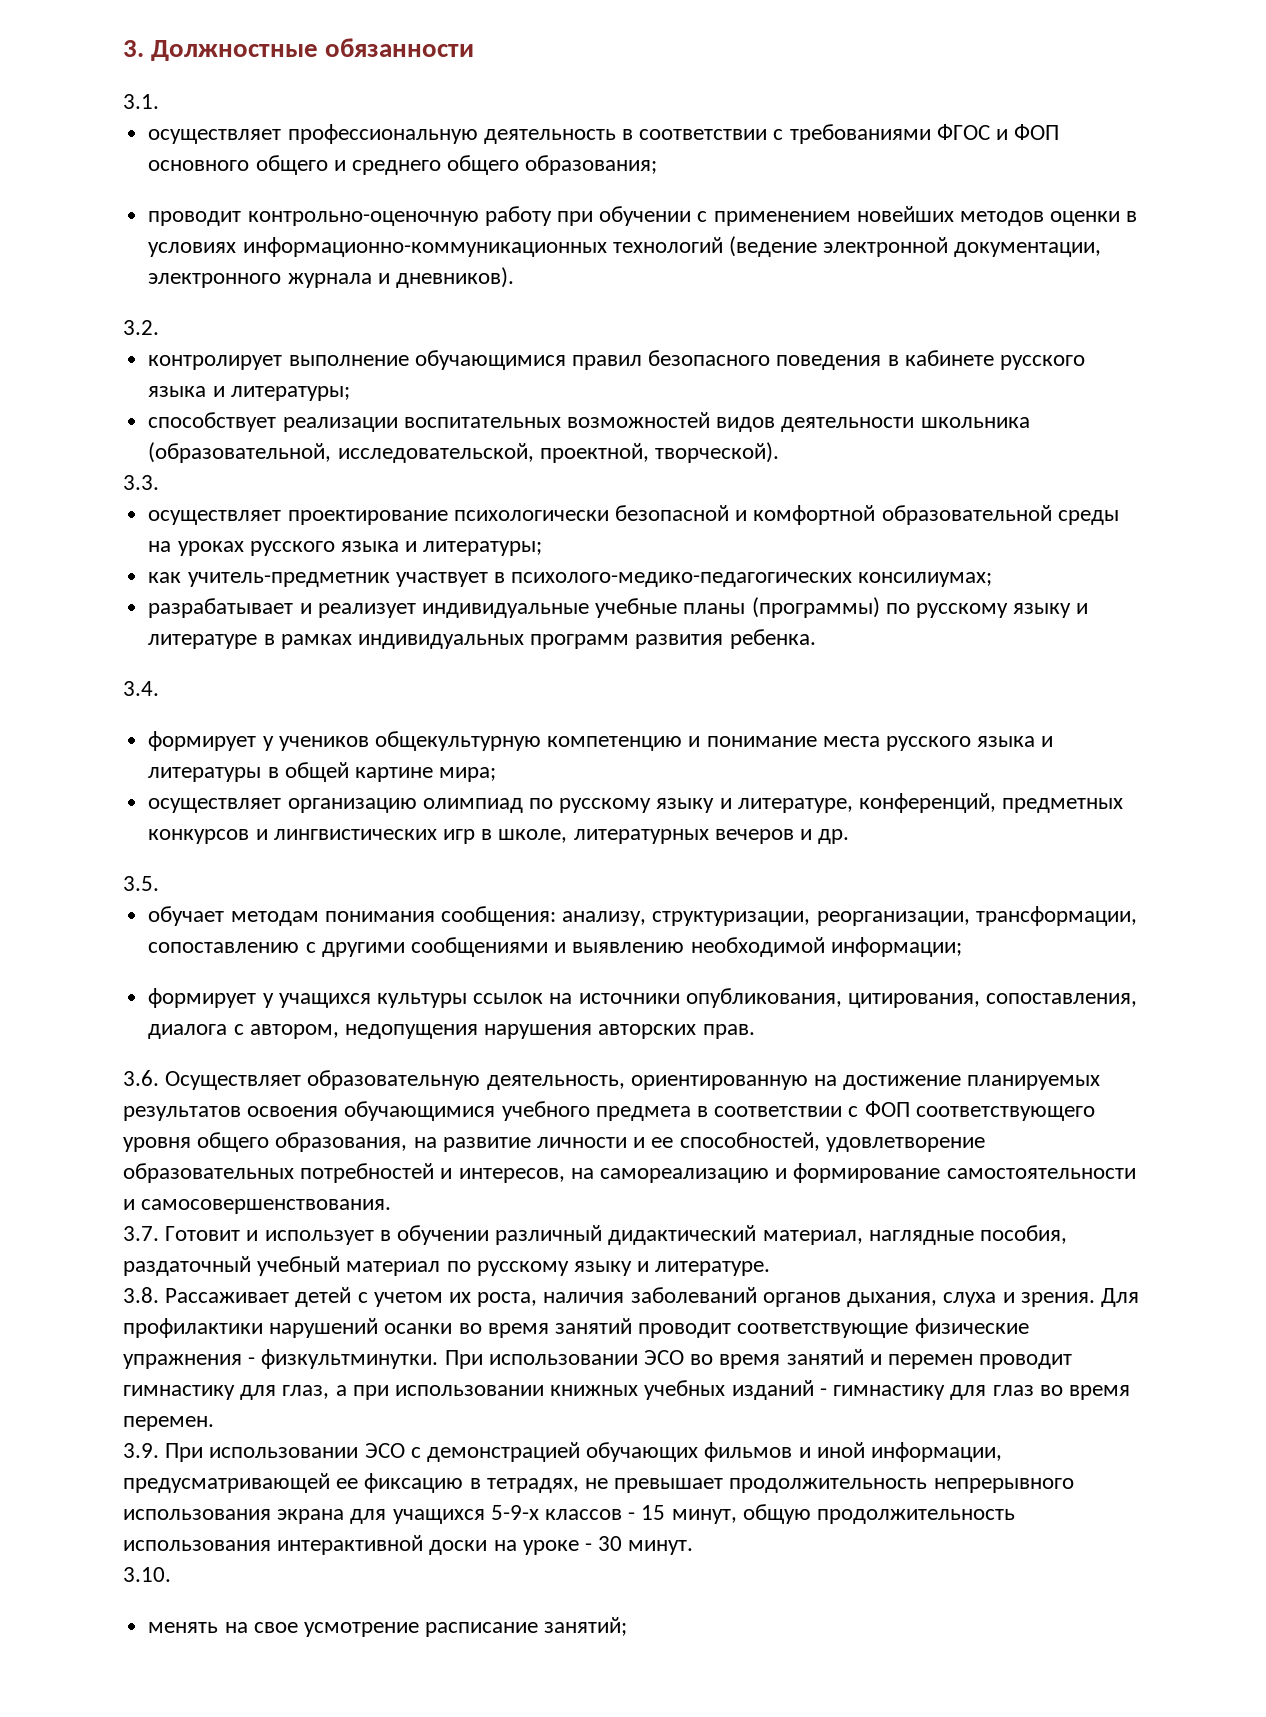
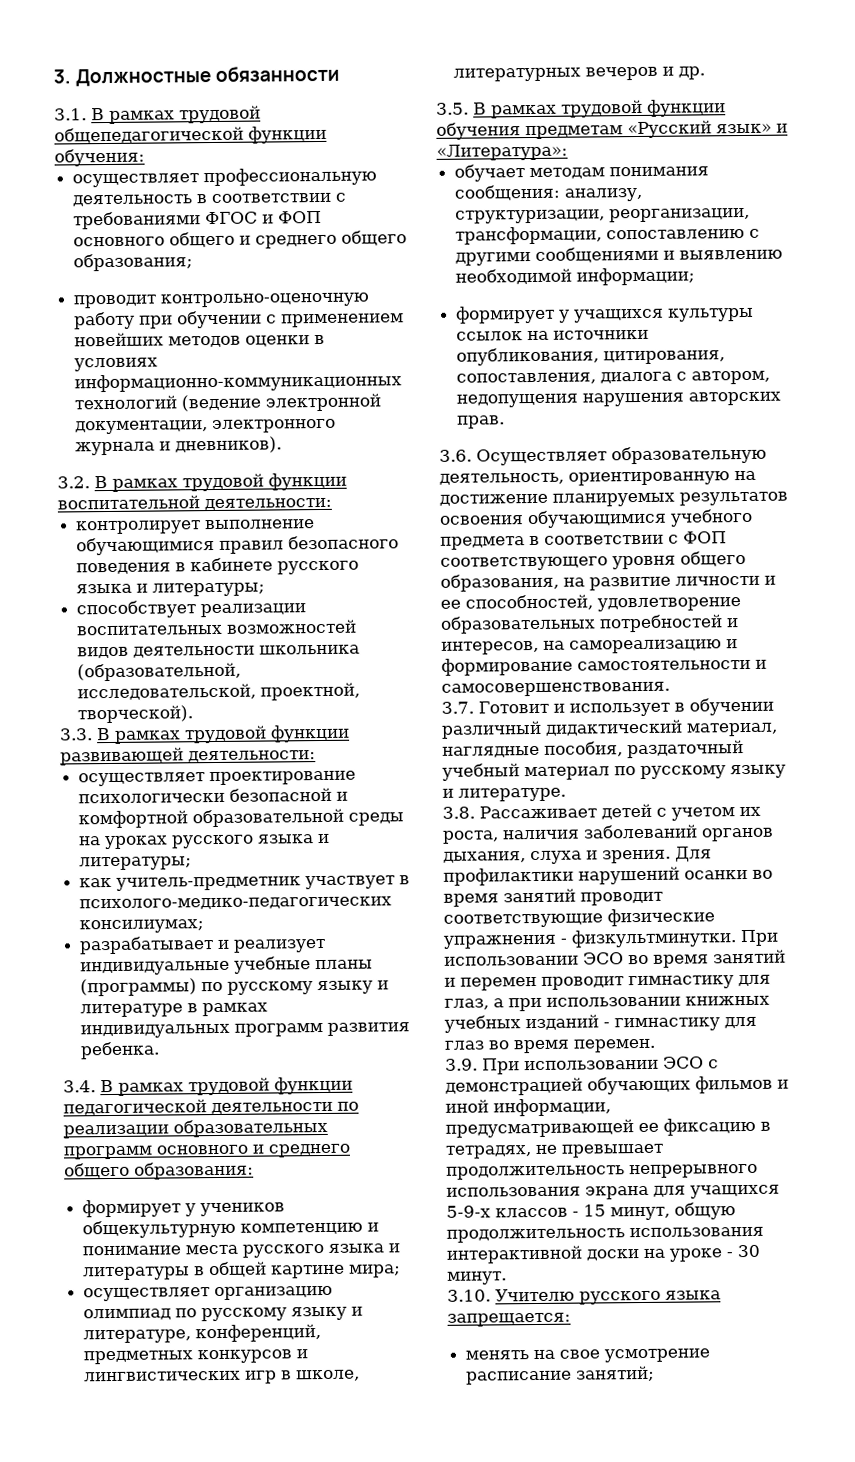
- 3.1.
+ 3.1. В рамках трудовой общепедагогической функции обучения:
- 3.2.
+ 3.2. В рамках трудовой функции воспитательной деятельности:
- 3.3.
+ 3.3. В рамках трудовой функции развивающей деятельности:
- 3.4.
+ 3.4. В рамках трудовой функции педагогической деятельности по реализации образовательных программ основного и среднего общего образования:
- 3.5.
+ 3.5. В рамках трудовой функции обучения предметам «Русский язык» и «Литература»:
- 3.10.
+ 3.10. Учителю русского языка запрещается:

